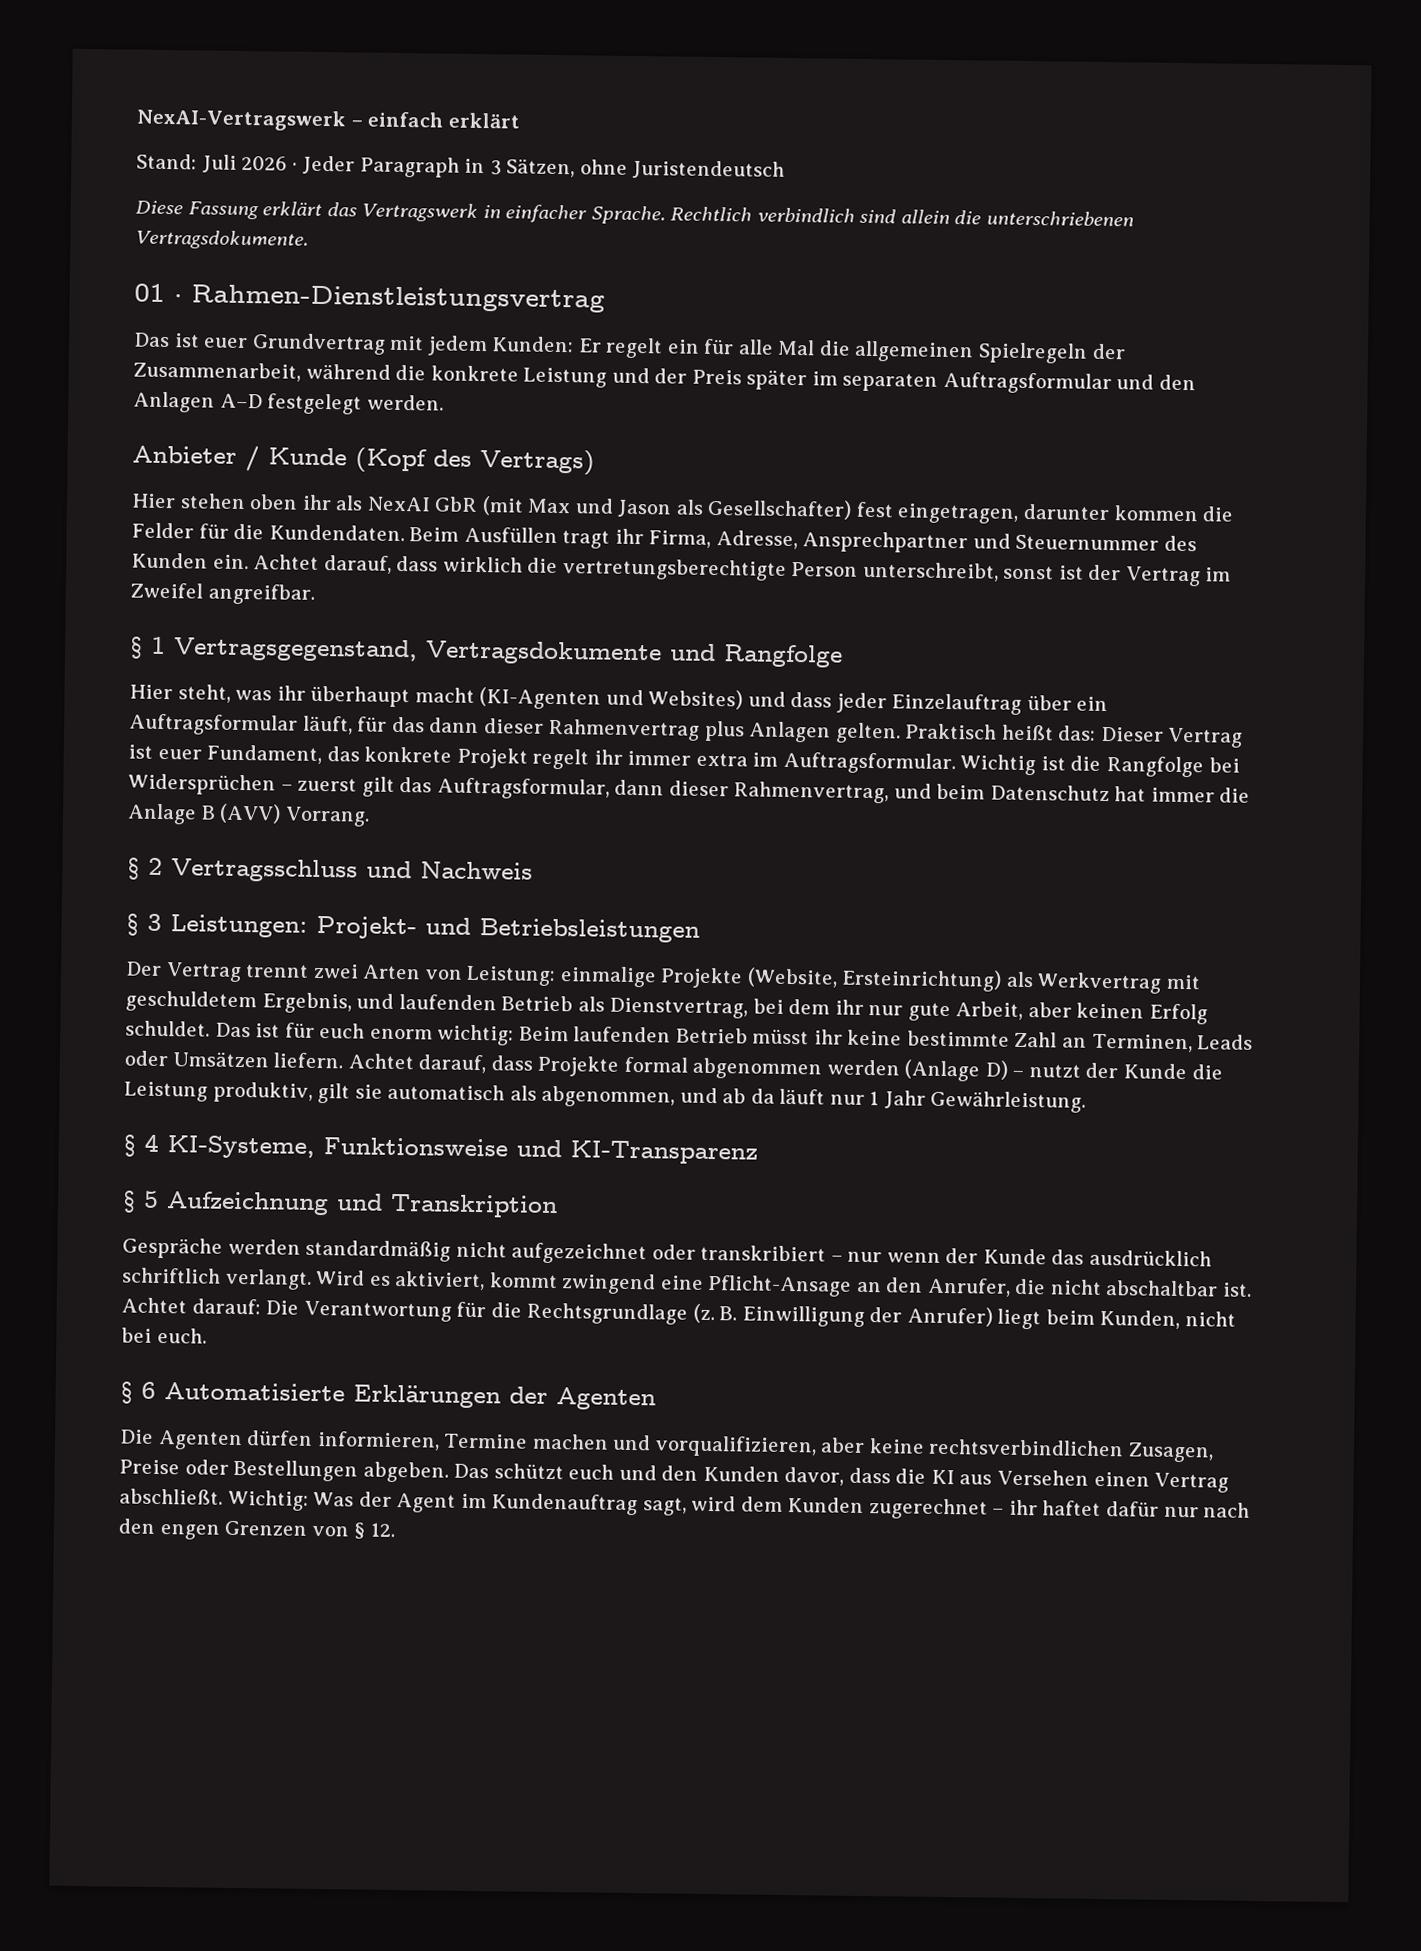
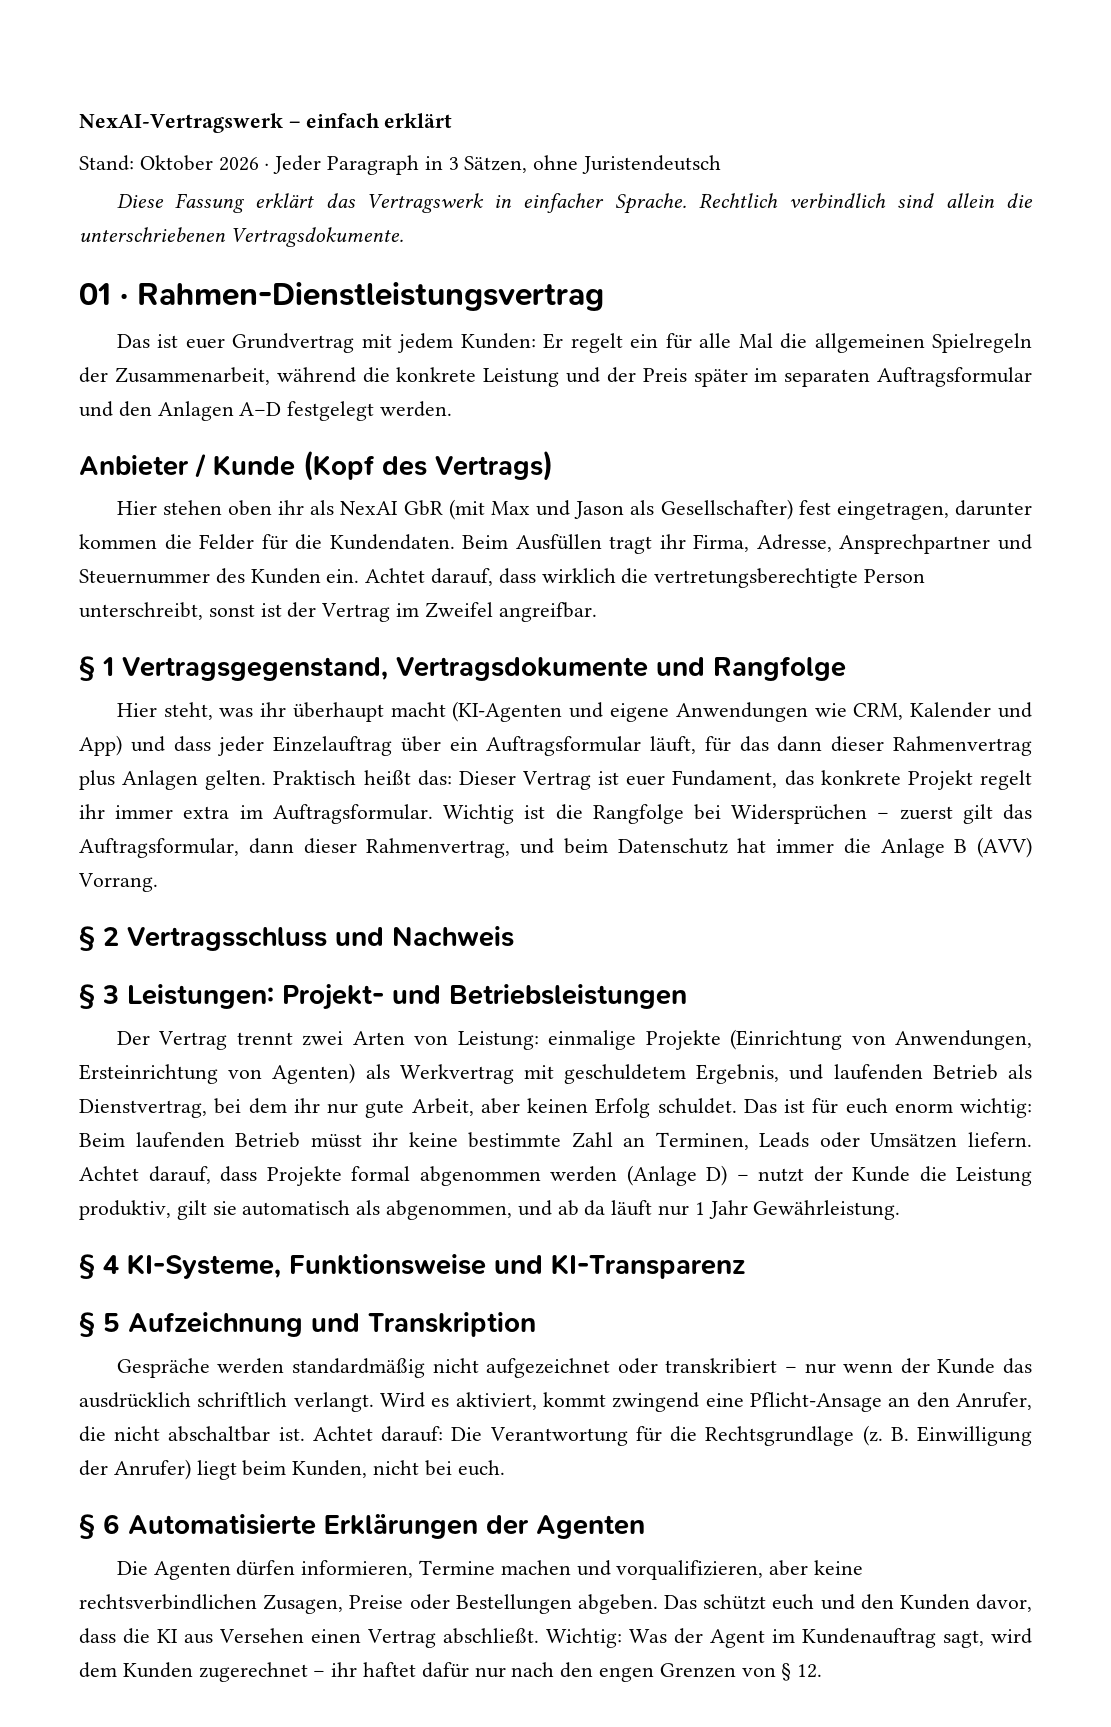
- Stand: Juli 2026 · Jeder Paragraph in 3 Sätzen, ohne Juristendeutsch
+ Stand: Oktober 2026 · Jeder Paragraph in 3 Sätzen, ohne Juristendeutsch
- Hier steht, was ihr überhaupt macht (KI-Agenten und Websites) und dass jeder Einzelauftrag über ein Auftragsformular läuft, für das dann dieser Rahmenvertrag plus Anlagen gelten.
+ Hier steht, was ihr überhaupt macht (KI-Agenten und eigene Anwendungen wie CRM, Kalender und App) und dass jeder Einzelauftrag über ein Auftragsformular läuft, für das dann dieser Rahmenvertrag plus Anlagen gelten.
- Der Vertrag trennt zwei Arten von Leistung: einmalige Projekte (Website, Ersteinrichtung) als Werkvertrag mit geschuldetem Ergebnis, und laufenden Betrieb als Dienstvertrag, bei dem ihr nur gute Arbeit, aber keinen Erfolg schuldet.
+ Der Vertrag trennt zwei Arten von Leistung: einmalige Projekte (Einrichtung von Anwendungen, Ersteinrichtung von Agenten) als Werkvertrag mit geschuldetem Ergebnis, und laufenden Betrieb als Dienstvertrag, bei dem ihr nur gute Arbeit, aber keinen Erfolg schuldet.

